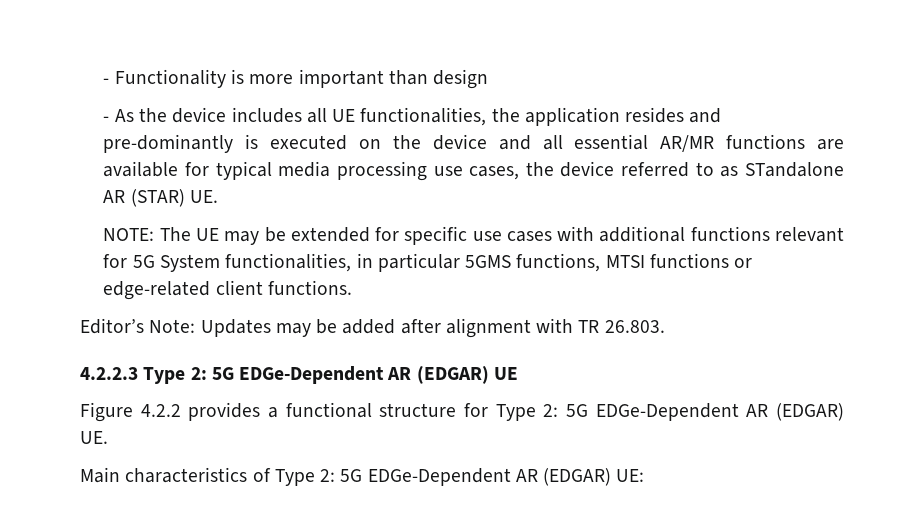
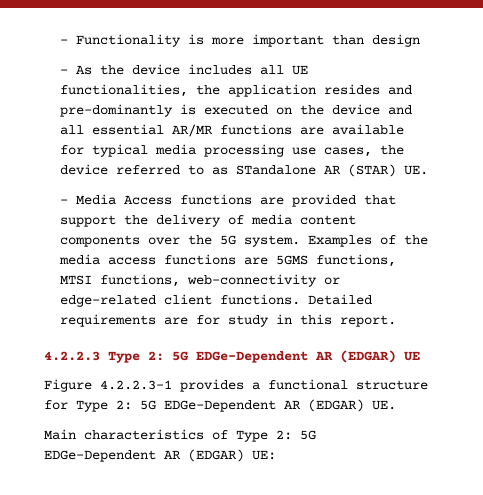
- NOTE: The UE may be extended for specific use cases with additional functions relevant for 5G System functionalities, in particular 5GMS functions, MTSI functions or edge-related client functions.
- Editor’s Note: Updates may be added after alignment with TR 26.803.
+ - Media Access functions are provided that support the delivery of media content components over the 5G system. Examples of the media access functions are 5GMS functions, MTSI functions, web-connectivity or edge-related client functions. Detailed requirements are for study in this report.
- Figure 4.2.2 provides a functional structure for Type 2: 5G EDGe-Dependent AR (EDGAR) UE.
+ Figure 4.2.2.3-1 provides a functional structure for Type 2: 5G EDGe-Dependent AR (EDGAR) UE.

